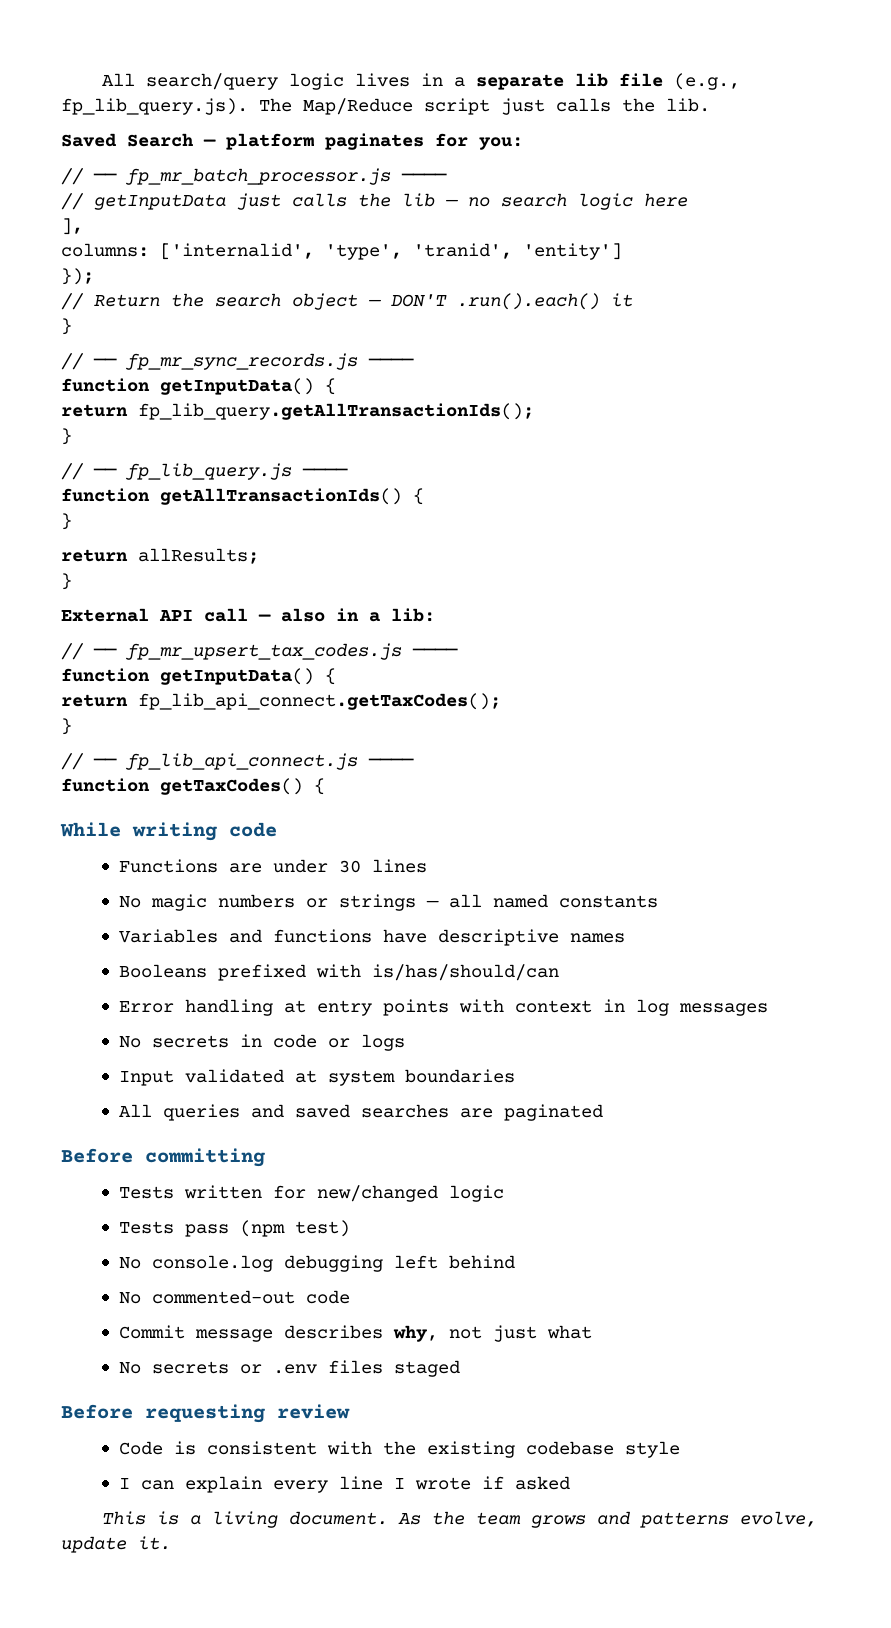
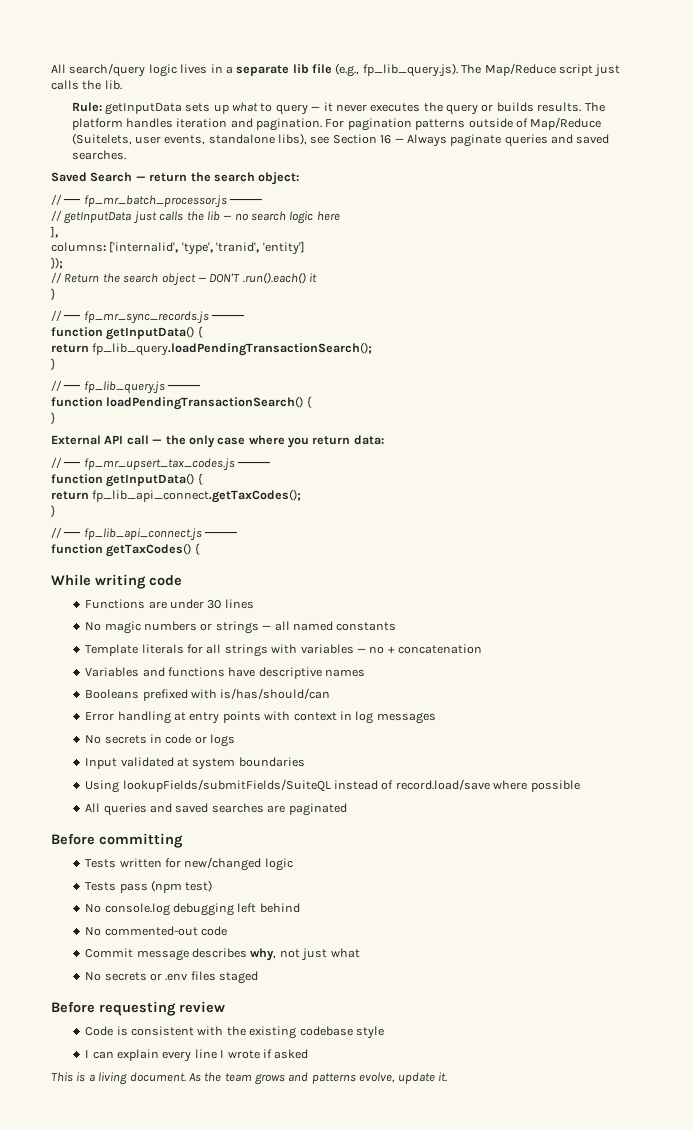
+ Rule: getInputData sets up what to query — it never executes the query or builds results. The platform handles iteration and pagination. For pagination patterns outside of Map/Reduce (Suitelets, user events, standalone libs), see Section 16 — Always paginate queries and saved searches.
- Saved Search — platform paginates for you:
+ Saved Search — return the search object:
- return fp_lib_query.getAllTransactionIds();
+ return fp_lib_query.loadPendingTransactionSearch();
- function getAllTransactionIds() {
+ function loadPendingTransactionSearch() {
- return allResults;
- }
- External API call — also in a lib:
+ External API call — the only case where you return data:
+ Template literals for all strings with variables — no + concatenation
+ Using lookupFields/submitFields/SuiteQL instead of record.load/save where possible

